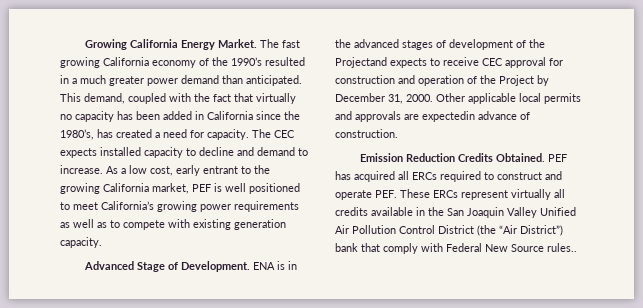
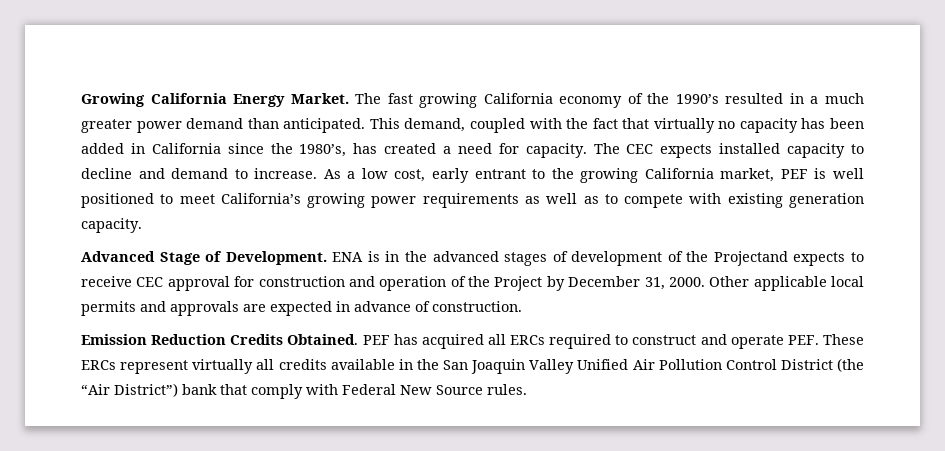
- Other applicable local permits and approvals are expectedin advance of construction.
+ Other applicable local permits and approvals are expected in advance of construction.
- PEF has acquired all ERCs required to construct and operate PEF. These ERCs represent virtually all credits available in the San Joaquin Valley Unified Air Pollution Control District (the “Air District”) bank that comply with Federal New Source rules..
+ PEF has acquired all ERCs required to construct and operate PEF. These ERCs represent virtually all credits available in the San Joaquin Valley Unified Air Pollution Control District (the “Air District”) bank that comply with Federal New Source rules.

